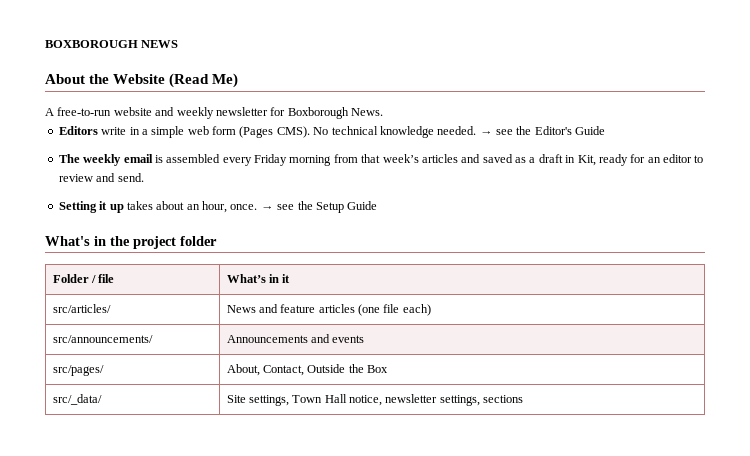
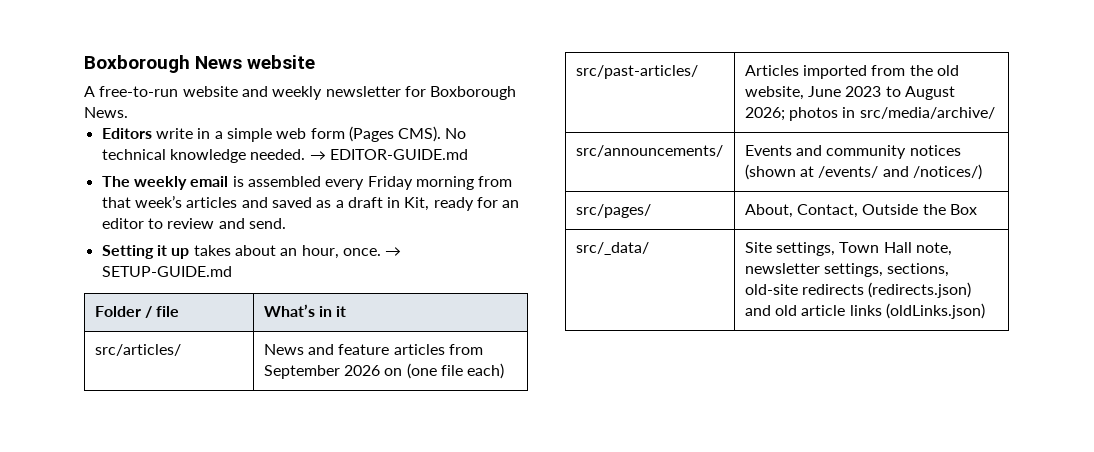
- BOXBOROUGH NEWS
- About the Website (Read Me)
+ Boxborough News website
- → see the Editor's Guide
+ → EDITOR-GUIDE.md
- → see the Setup Guide
- What's in the project folder
+ → SETUP-GUIDE.md
- src/articles/ | News and feature articles (one file each)
+ src/articles/ | News and feature articles from September 2026 on (one file each)
- src/announcements/ | Announcements and events
+ src/past-articles/ | Articles imported from the old website, June 2023 to August 2026; photos in src/media/archive/
+ src/announcements/ | Events and community notices (shown at /events/ and /notices/)
- src/_data/ | Site settings, Town Hall notice, newsletter settings, sections
+ src/_data/ | Site settings, Town Hall note, newsletter settings, sections, old-site redirects (redirects.json) and old article links (oldLinks.json)

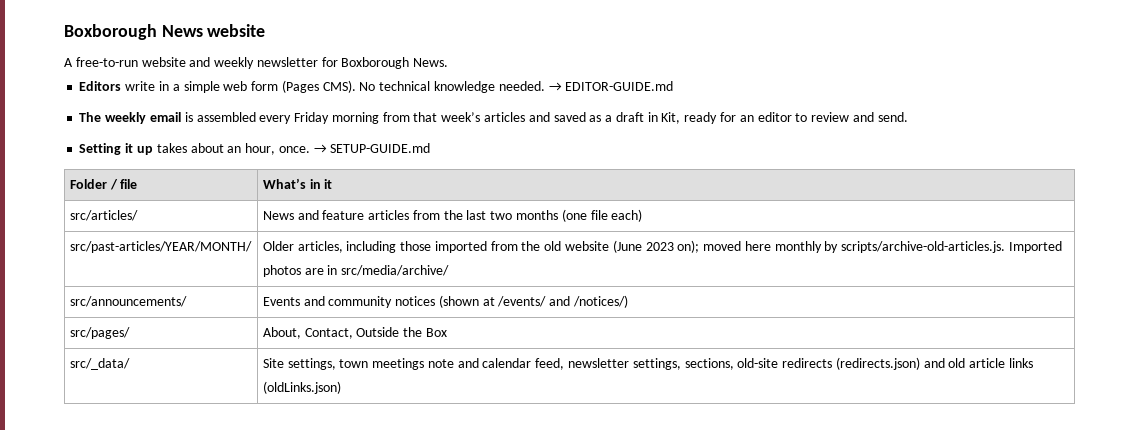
- src/articles/ | News and feature articles from September 2026 on (one file each)
+ src/articles/ | News and feature articles from the last two months (one file each)
- src/past-articles/ | Articles imported from the old website, June 2023 to August 2026; photos in src/media/archive/
+ src/past-articles/YEAR/MONTH/ | Older articles, including those imported from the old website (June 2023 on); moved here monthly by scripts/archive-old-articles.js. Imported photos are in src/media/archive/
- src/_data/ | Site settings, Town Hall note, newsletter settings, sections, old-site redirects (redirects.json) and old article links (oldLinks.json)
+ src/_data/ | Site settings, town meetings note and calendar feed, newsletter settings, sections, old-site redirects (redirects.json) and old article links (oldLinks.json)

